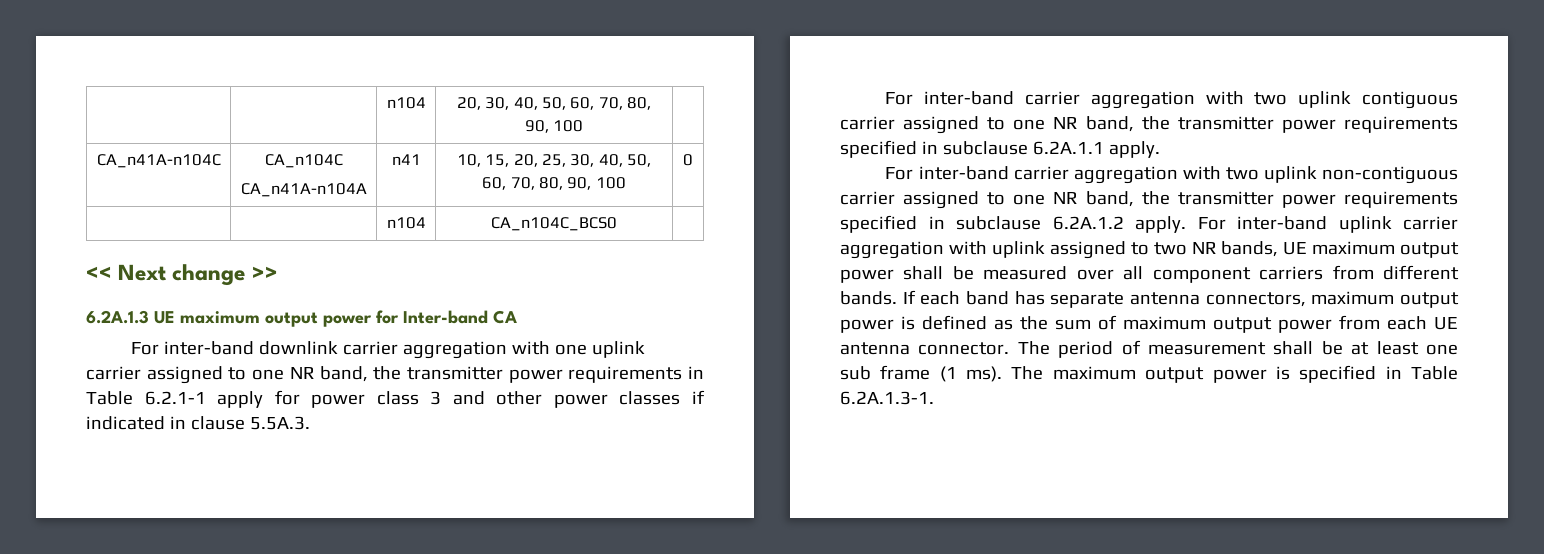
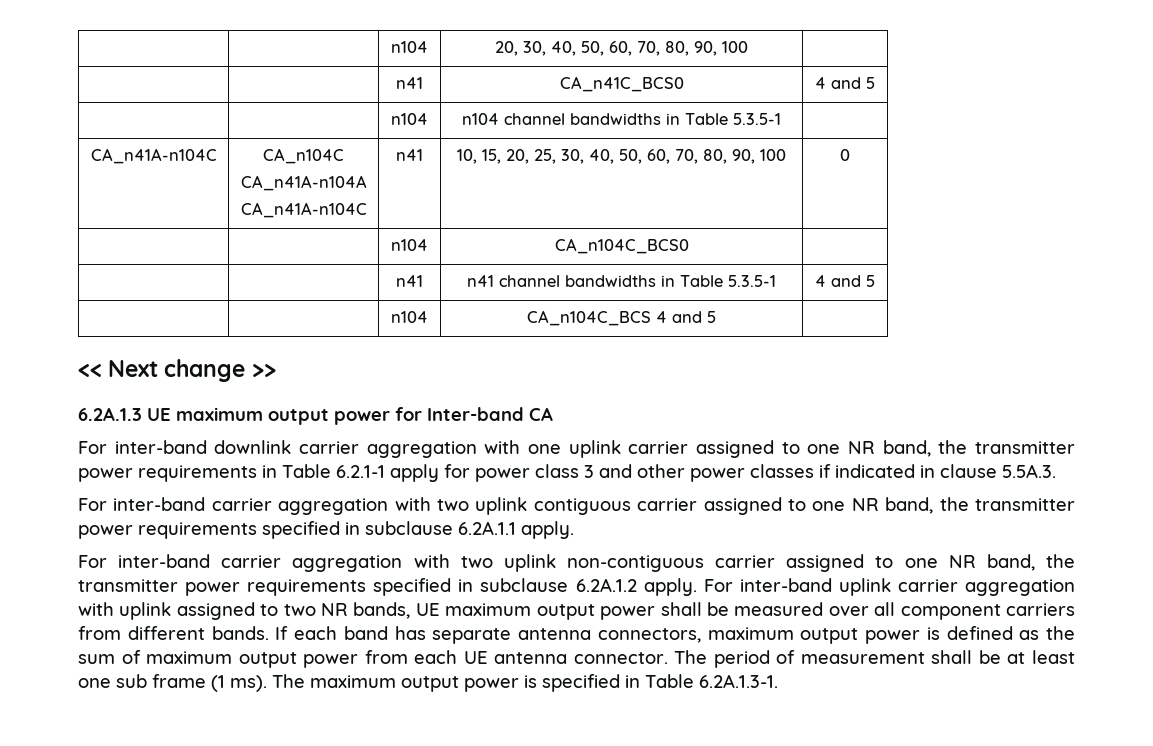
+ | | n41 | CA_n41C_BCS0 | 4 and 5
+ | | n104 | n104 channel bandwidths in Table 5.3.5-1 |
  CA_n41A-n104C | CA_n104C
- CA_n41A-n104A | n41 | 10, 15, 20, 25, 30, 40, 50, 60, 70, 80, 90, 100 | 0
+ CA_n41A-n104A
+ CA_n41A-n104C | n41 | 10, 15, 20, 25, 30, 40, 50, 60, 70, 80, 90, 100 | 0
+ | | n41 | n41 channel bandwidths in Table 5.3.5-1 | 4 and 5
+ | | n104 | CA_n104C_BCS 4 and 5 |

